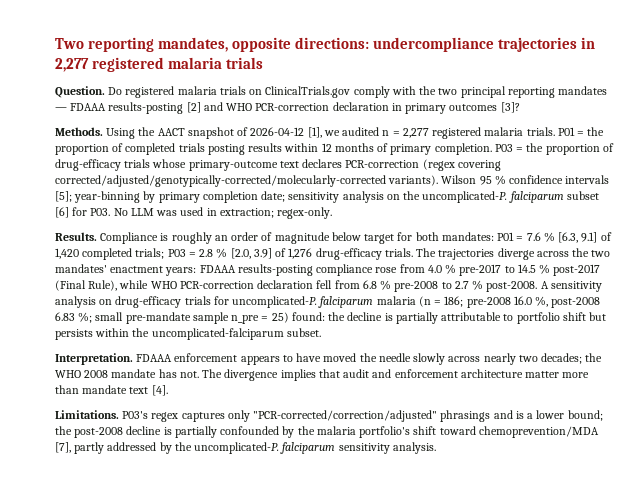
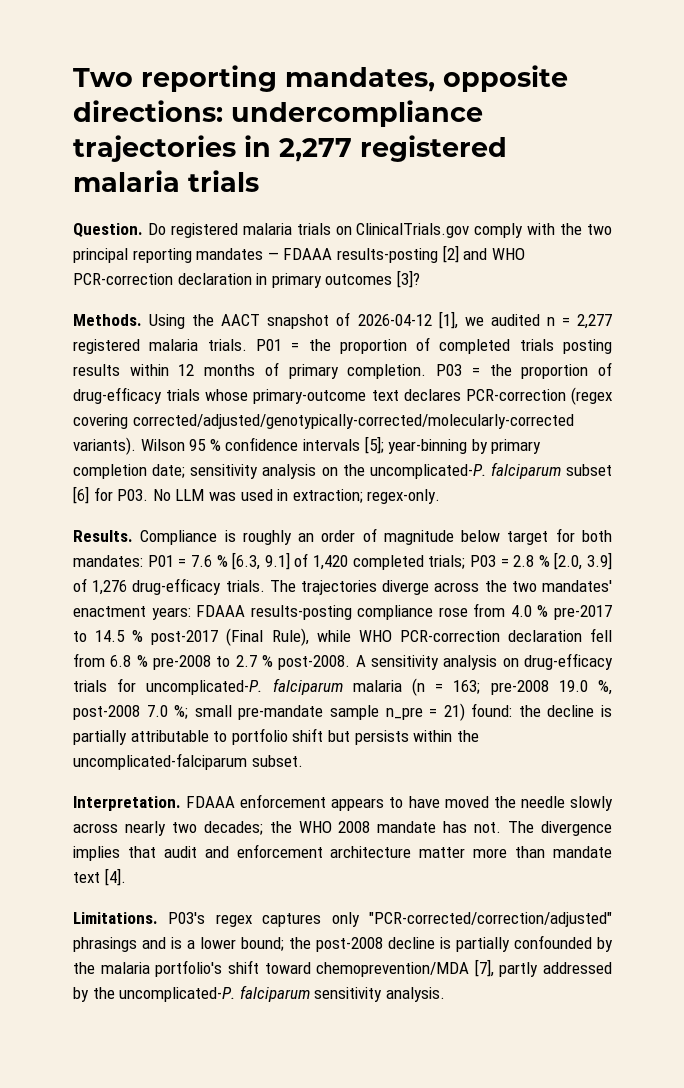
- A sensitivity analysis on drug-efficacy trials for uncomplicated-P. falciparum malaria (n = 186; pre-2008 16.0 %, post-2008 6.83 %; small pre-mandate sample n_pre = 25) found: the decline is partially attributable to portfolio shift but persists within the uncomplicated-falciparum subset.
+ A sensitivity analysis on drug-efficacy trials for uncomplicated-P. falciparum malaria (n = 163; pre-2008 19.0 %, post-2008 7.0 %; small pre-mandate sample n_pre = 21) found: the decline is partially attributable to portfolio shift but persists within the uncomplicated-falciparum subset.

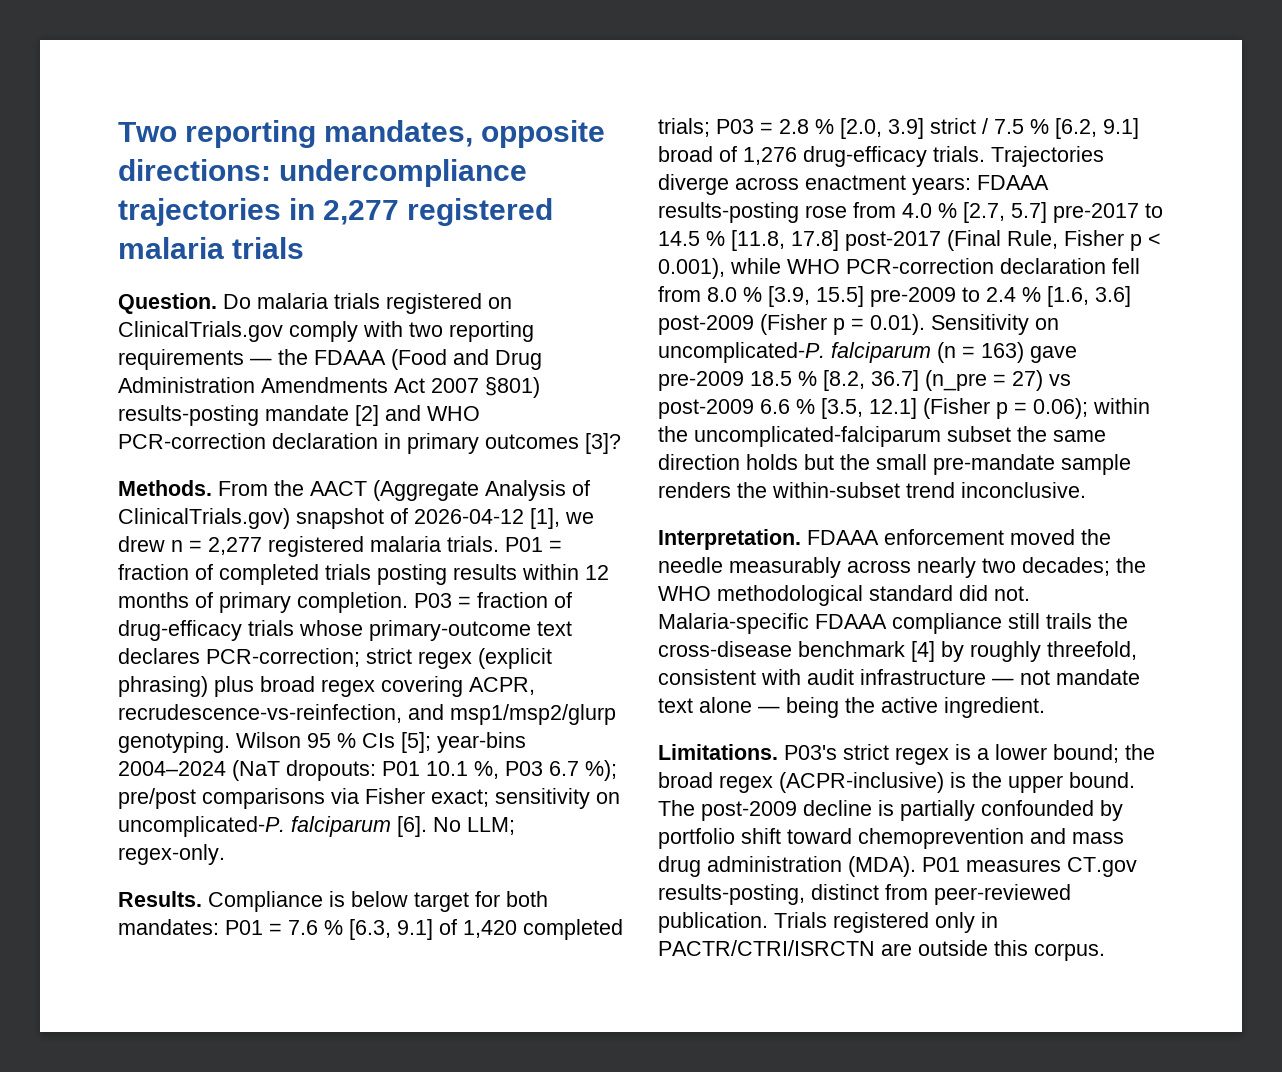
- Do registered malaria trials on ClinicalTrials.gov comply with the two principal reporting mandates — FDAAA results-posting [2] and WHO PCR-correction declaration in primary outcomes [3]?
+ Do malaria trials registered on ClinicalTrials.gov comply with two reporting requirements — the FDAAA (Food and Drug Administration Amendments Act 2007 §801) results-posting mandate [2] and WHO PCR-correction declaration in primary outcomes [3]?
- Using the AACT snapshot of 2026-04-12 [1], we audited n = 2,277 registered malaria trials.
+ From the AACT (Aggregate Analysis of ClinicalTrials.gov) snapshot of 2026-04-12 [1], we drew n = 2,277 registered malaria trials.
- P01 = the proportion of completed trials posting results within 12 months of primary completion.
+ P01 = fraction of completed trials posting results within 12 months of primary completion.
- P03 = the proportion of drug-efficacy trials whose primary-outcome text declares PCR-correction (regex covering corrected/adjusted/genotypically-corrected/molecularly-corrected variants). Wilson 95 % confidence intervals [5]; year-binning by primary completion date; sensitivity analysis on the uncomplicated-P. falciparum subset [6] for P03. No LLM was used in extraction; regex-only.
+ P03 = fraction of drug-efficacy trials whose primary-outcome text declares PCR-correction; strict regex (explicit phrasing) plus broad regex covering ACPR, recrudescence-vs-reinfection, and msp1/msp2/glurp genotyping. Wilson 95 % CIs [5]; year-bins 2004–2024 (NaT dropouts: P01 10.1 %, P03 6.7 %); pre/post comparisons via Fisher exact; sensitivity on uncomplicated-P. falciparum [6]. No LLM; regex-only.
- Compliance is roughly an order of magnitude below target for both mandates: P01 = 7.6 % [6.3, 9.1] of 1,420 completed trials; P03 = 2.8 % [2.0, 3.9] of 1,276 drug-efficacy trials. The trajectories diverge across the two mandates' enactment years: FDAAA results-posting compliance rose from 4.0 % pre-2017 to 14.5 % post-2017 (Final Rule), while WHO PCR-correction declaration fell from 6.8 % pre-2008 to 2.7 % post-2008. A sensitivity analysis on drug-efficacy trials for uncomplicated-P. falciparum malaria (n = 163; pre-2008 19.0 %, post-2008 7.0 %; small pre-mandate sample n_pre = 21) found: the decline is partially attributable to portfolio shift but persists within the uncomplicated-falciparum subset.
+ Compliance is below target for both mandates: P01 = 7.6 % [6.3, 9.1] of 1,420 completed trials; P03 = 2.8 % [2.0, 3.9] strict / 7.5 % [6.2, 9.1] broad of 1,276 drug-efficacy trials. Trajectories diverge across enactment years: FDAAA results-posting rose from 4.0 % [2.7, 5.7] pre-2017 to 14.5 % [11.8, 17.8] post-2017 (Final Rule, Fisher p < 0.001), while WHO PCR-correction declaration fell from 8.0 % [3.9, 15.5] pre-2009 to 2.4 % [1.6, 3.6] post-2009 (Fisher p = 0.01). Sensitivity on uncomplicated-P. falciparum (n = 163) gave pre-2009 18.5 % [8.2, 36.7] (n_pre = 27) vs post-2009 6.6 % [3.5, 12.1] (Fisher p = 0.06); within the uncomplicated-falciparum subset the same direction holds but the small pre-mandate sample renders the within-subset trend inconclusive.
- FDAAA enforcement appears to have moved the needle slowly across nearly two decades; the WHO 2008 mandate has not. The divergence implies that audit and enforcement architecture matter more than mandate text [4].
- Limitations. P03's regex captures only "PCR-corrected/correction/adjusted" phrasings and is a lower bound; the post-2008 decline is partially confounded by the malaria portfolio's shift toward chemoprevention/MDA [7], partly addressed by the uncomplicated-P. falciparum sensitivity analysis.
+ FDAAA enforcement moved the needle measurably across nearly two decades; the WHO methodological standard did not. Malaria-specific FDAAA compliance still trails the cross-disease benchmark [4] by roughly threefold, consistent with audit infrastructure — not mandate text alone — being the active ingredient.
+ Limitations. P03's strict regex is a lower bound; the broad regex (ACPR-inclusive) is the upper bound. The post-2009 decline is partially confounded by portfolio shift toward chemoprevention and mass drug administration (MDA). P01 measures CT.gov results-posting, distinct from peer-reviewed publication. Trials registered only in PACTR/CTRI/ISRCTN are outside this corpus.

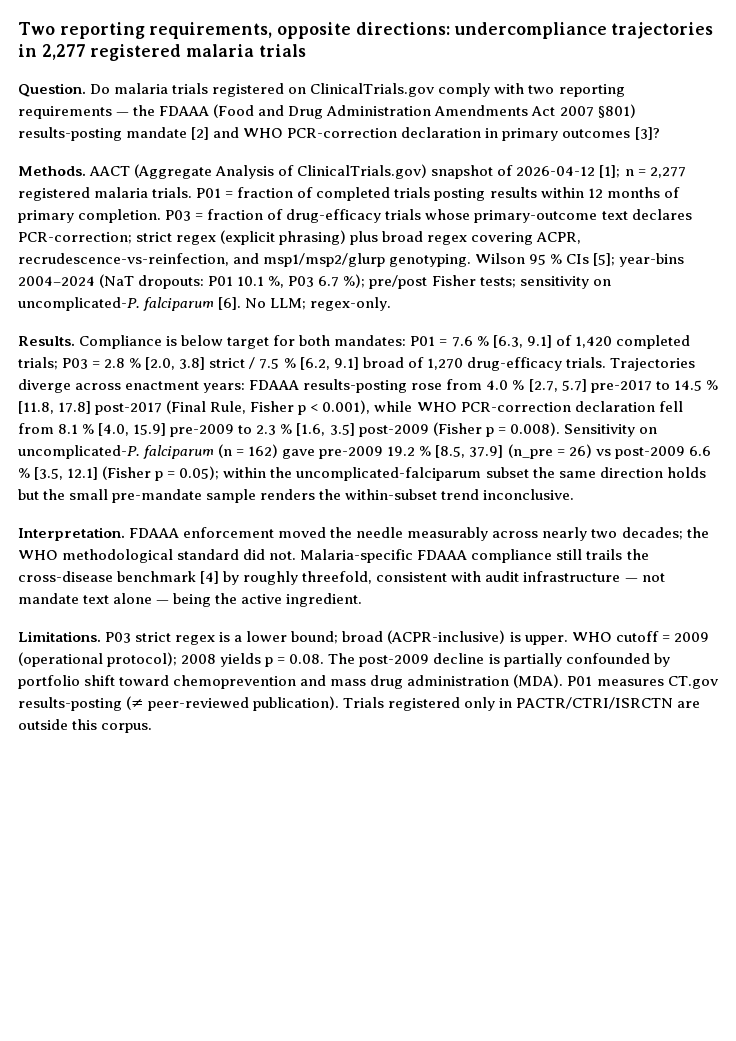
- Two reporting mandates, opposite directions: undercompliance trajectories in 2,277 registered malaria trials
+ Two reporting requirements, opposite directions: undercompliance trajectories in 2,277 registered malaria trials
- From the AACT (Aggregate Analysis of ClinicalTrials.gov) snapshot of 2026-04-12 [1], we drew n = 2,277 registered malaria trials.
+ AACT (Aggregate Analysis of ClinicalTrials.gov) snapshot of 2026-04-12 [1]; n = 2,277 registered malaria trials.
- Wilson 95 % CIs [5]; year-bins 2004–2024 (NaT dropouts: P01 10.1 %, P03 6.7 %); pre/post comparisons via Fisher exact; sensitivity on uncomplicated-P. falciparum [6].
+ Wilson 95 % CIs [5]; year-bins 2004–2024 (NaT dropouts: P01 10.1 %, P03 6.7 %); pre/post Fisher tests; sensitivity on uncomplicated-P. falciparum [6].
- Compliance is below target for both mandates: P01 = 7.6 % [6.3, 9.1] of 1,420 completed trials; P03 = 2.8 % [2.0, 3.9] strict / 7.5 % [6.2, 9.1] broad of 1,276 drug-efficacy trials.
+ Compliance is below target for both mandates: P01 = 7.6 % [6.3, 9.1] of 1,420 completed trials; P03 = 2.8 % [2.0, 3.8] strict / 7.5 % [6.2, 9.1] broad of 1,270 drug-efficacy trials.
- FDAAA results-posting rose from 4.0 % [2.7, 5.7] pre-2017 to 14.5 % [11.8, 17.8] post-2017 (Final Rule, Fisher p < 0.001), while WHO PCR-correction declaration fell from 8.0 % [3.9, 15.5] pre-2009 to 2.4 % [1.6, 3.6] post-2009 (Fisher p = 0.01). Sensitivity on uncomplicated-P. falciparum (n = 163) gave pre-2009 18.5 % [8.2, 36.7] (n_pre = 27) vs post-2009 6.6 % [3.5, 12.1] (Fisher p = 0.06);
+ FDAAA results-posting rose from 4.0 % [2.7, 5.7] pre-2017 to 14.5 % [11.8, 17.8] post-2017 (Final Rule, Fisher p < 0.001), while WHO PCR-correction declaration fell from 8.1 % [4.0, 15.9] pre-2009 to 2.3 % [1.6, 3.5] post-2009 (Fisher p = 0.008). Sensitivity on uncomplicated-P. falciparum (n = 162) gave pre-2009 19.2 % [8.5, 37.9] (n_pre = 26) vs post-2009 6.6 % [3.5, 12.1] (Fisher p = 0.05);
- P03's strict regex is a lower bound; the broad regex (ACPR-inclusive) is the upper bound. The post-2009 decline is partially confounded by portfolio shift toward chemoprevention and mass drug administration (MDA).
+ P03 strict regex is a lower bound; broad (ACPR-inclusive) is upper. WHO cutoff = 2009 (operational protocol); 2008 yields p = 0.08. The post-2009 decline is partially confounded by portfolio shift toward chemoprevention and mass drug administration (MDA).
- P01 measures CT.gov results-posting, distinct from peer-reviewed publication.
+ P01 measures CT.gov results-posting (≠ peer-reviewed publication).

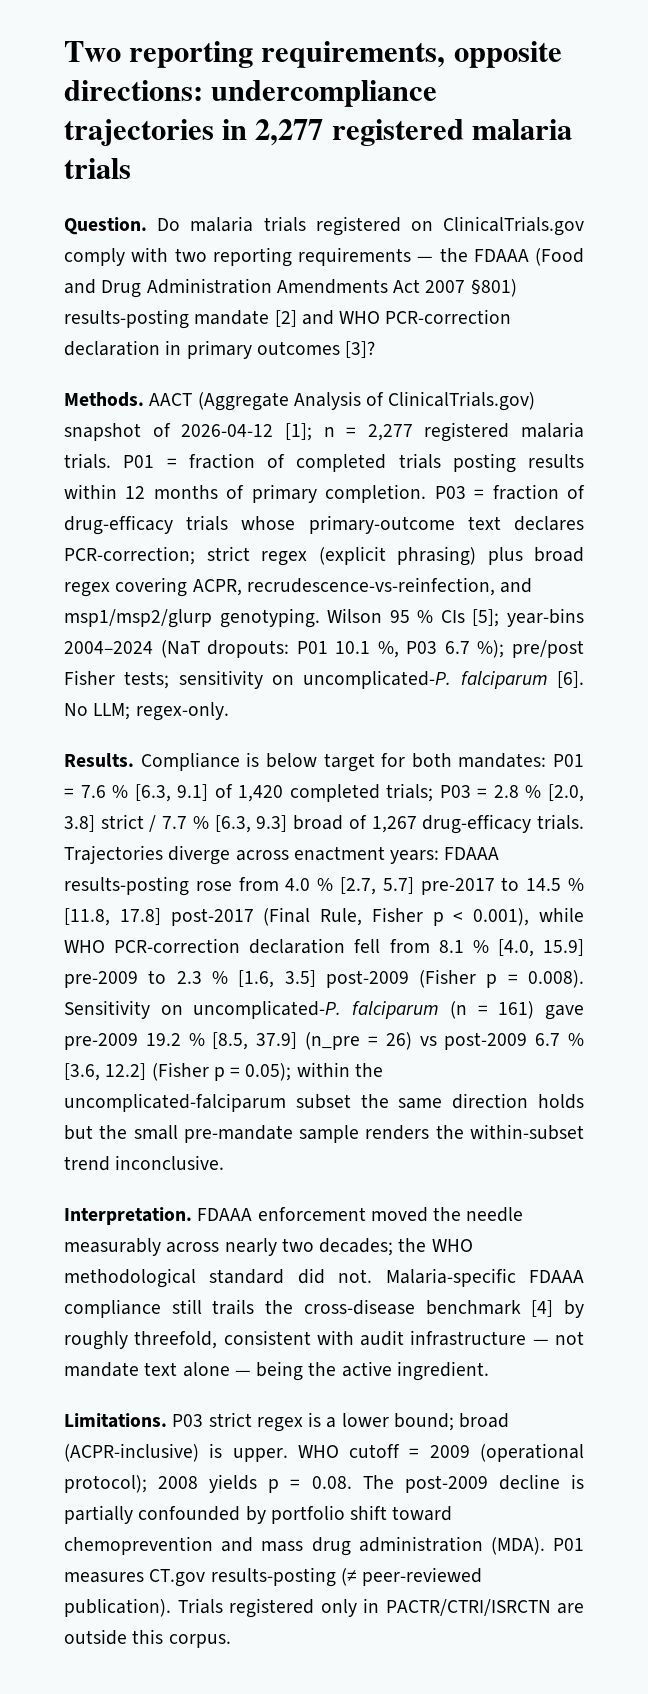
- Compliance is below target for both mandates: P01 = 7.6 % [6.3, 9.1] of 1,420 completed trials; P03 = 2.8 % [2.0, 3.8] strict / 7.5 % [6.2, 9.1] broad of 1,270 drug-efficacy trials.
+ Compliance is below target for both mandates: P01 = 7.6 % [6.3, 9.1] of 1,420 completed trials; P03 = 2.8 % [2.0, 3.8] strict / 7.7 % [6.3, 9.3] broad of 1,267 drug-efficacy trials.
- FDAAA results-posting rose from 4.0 % [2.7, 5.7] pre-2017 to 14.5 % [11.8, 17.8] post-2017 (Final Rule, Fisher p < 0.001), while WHO PCR-correction declaration fell from 8.1 % [4.0, 15.9] pre-2009 to 2.3 % [1.6, 3.5] post-2009 (Fisher p = 0.008). Sensitivity on uncomplicated-P. falciparum (n = 162) gave pre-2009 19.2 % [8.5, 37.9] (n_pre = 26) vs post-2009 6.6 % [3.5, 12.1] (Fisher p = 0.05);
+ FDAAA results-posting rose from 4.0 % [2.7, 5.7] pre-2017 to 14.5 % [11.8, 17.8] post-2017 (Final Rule, Fisher p < 0.001), while WHO PCR-correction declaration fell from 8.1 % [4.0, 15.9] pre-2009 to 2.3 % [1.6, 3.5] post-2009 (Fisher p = 0.008). Sensitivity on uncomplicated-P. falciparum (n = 161) gave pre-2009 19.2 % [8.5, 37.9] (n_pre = 26) vs post-2009 6.7 % [3.6, 12.2] (Fisher p = 0.05);

